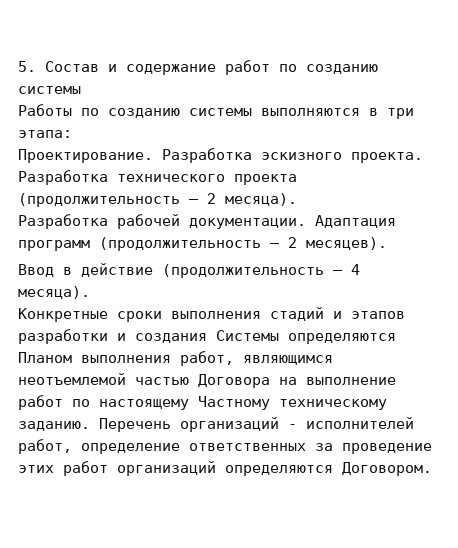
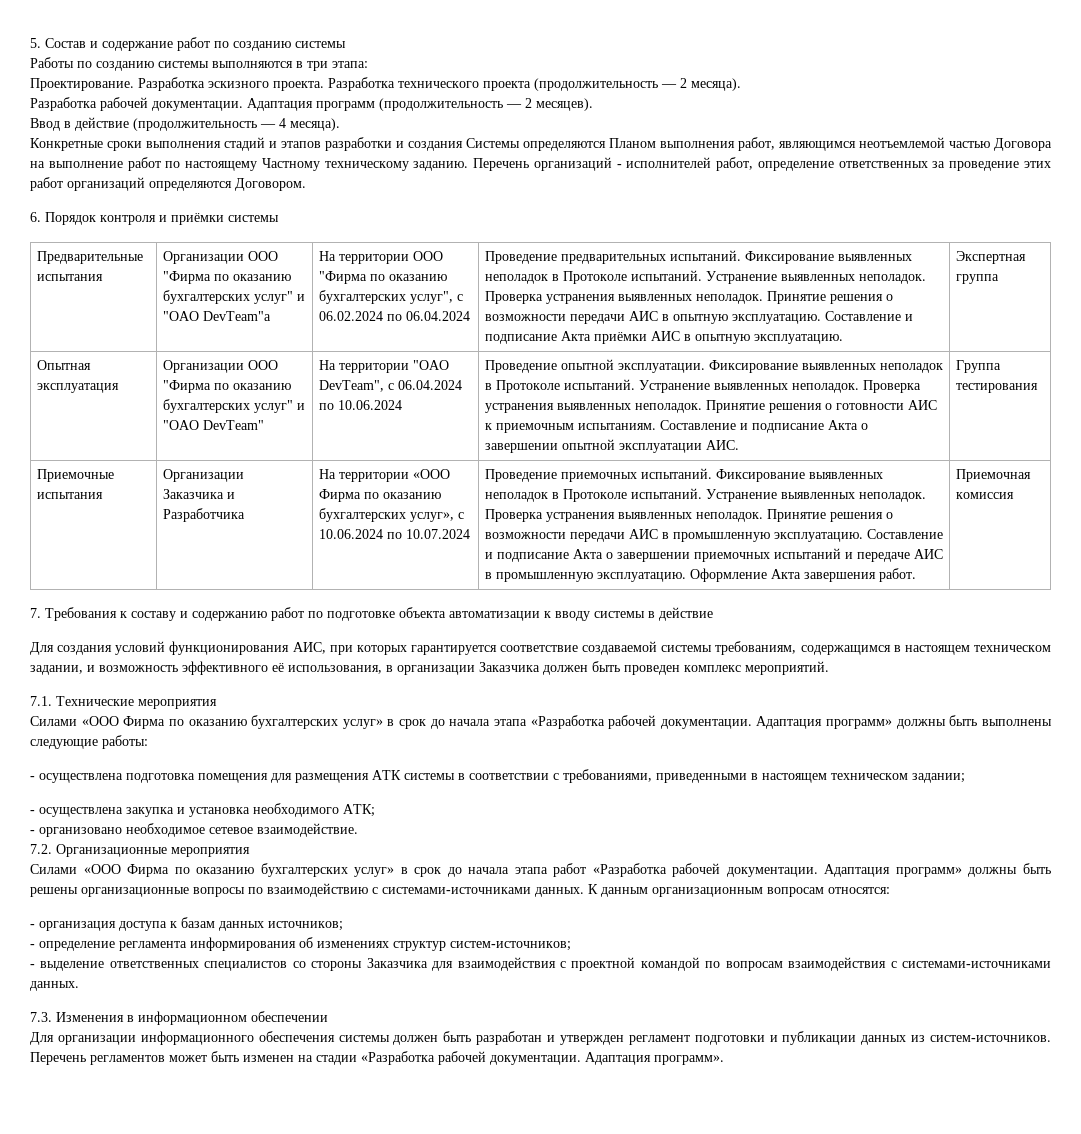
+ 6. Порядок контроля и приёмки системы
+ Предварительные испытания | Организации ООО "Фирма по оказанию бухгалтерских услуг" и "ОАО DevTeam"а | На территории ООО "Фирма по оказанию бухгалтерских услуг", с 06.02.2024 по 06.04.2024 | Проведение предварительных испытаний. Фиксирование выявленных неполадок в Протоколе испытаний. Устранение выявленных неполадок. Проверка устранения выявленных неполадок. Принятие решения о возможности передачи АИС в опытную эксплуатацию. Составление и подписание Акта приёмки АИС в опытную эксплуатацию. | Экспертная группа
+ Опытная эксплуатация | Организации ООО "Фирма по оказанию бухгалтерских услуг" и "ОАО DevTeam" | На территории "ОАО DevTeam", с 06.04.2024 по 10.06.2024 | Проведение опытной эксплуатации. Фиксирование выявленных неполадок в Протоколе испытаний. Устранение выявленных неполадок. Проверка устранения выявленных неполадок. Принятие решения о готовности АИС к приемочным испытаниям. Составление и подписание Акта о завершении опытной эксплуатации АИС. | Группа тестирования
+ Приемочные испытания | Организации Заказчика и Разработчика | На территории «ООО Фирма по оказанию бухгалтерских услуг», с 10.06.2024 по 10.07.2024 | Проведение приемочных испытаний. Фиксирование выявленных неполадок в Протоколе испытаний. Устранение выявленных неполадок. Проверка устранения выявленных неполадок. Принятие решения о возможности передачи АИС в промышленную эксплуатацию. Составление и подписание Акта о завершении приемочных испытаний и передаче АИС в промышленную эксплуатацию. Оформление Акта завершения работ. | Приемочная комиссия
+ 7. Требования к составу и содержанию работ по подготовке объекта автоматизации к вводу системы в действие
+ Для создания условий функционирования АИС, при которых гарантируется соответствие создаваемой системы требованиям, содержащимся в настоящем техническом задании, и возможность эффективного её использования, в организации Заказчика должен быть проведен комплекс мероприятий.
+ 7.1. Технические мероприятия
+ Силами «ООО Фирма по оказанию бухгалтерских услуг» в срок до начала этапа «Разработка рабочей документации. Адаптация программ» должны быть выполнены следующие работы:
+ - осуществлена подготовка помещения для размещения АТК системы в соответствии с требованиями, приведенными в настоящем техническом задании;
+ - осуществлена закупка и установка необходимого АТК;
+ - организовано необходимое сетевое взаимодействие.
+ 7.2. Организационные мероприятия
+ Силами «ООО Фирма по оказанию бухгалтерских услуг» в срок до начала этапа работ «Разработка рабочей документации. Адаптация программ» должны быть решены организационные вопросы по взаимодействию с системами-источниками данных. К данным организационным вопросам относятся:
+ - организация доступа к базам данных источников;
+ - определение регламента информирования об изменениях структур систем-источников;
+ - выделение ответственных специалистов со стороны Заказчика для взаимодействия с проектной командой по вопросам взаимодействия с системами-источниками данных.
+ 7.3. Изменения в информационном обеспечении
+ Для организации информационного обеспечения системы должен быть разработан и утвержден регламент подготовки и публикации данных из систем-источников. Перечень регламентов может быть изменен на стадии «Разработка рабочей документации. Адаптация программ».

